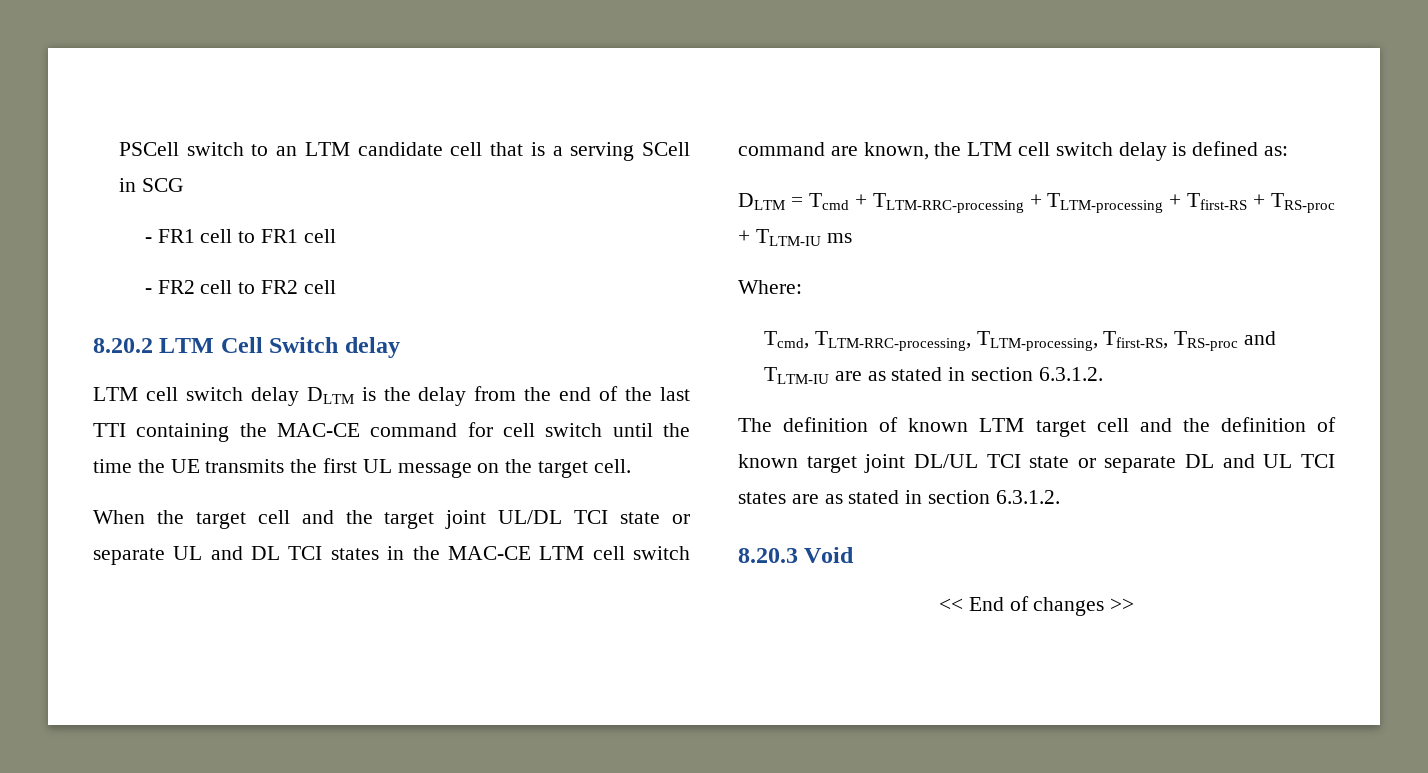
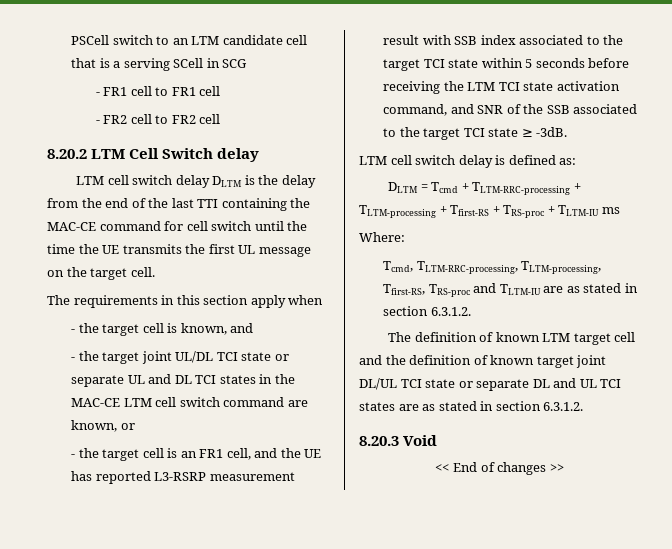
- When the target cell and the target joint UL/DL TCI state or separate UL and DL TCI states in the MAC-CE LTM cell switch command are known, the LTM cell switch delay is defined as:
+ The requirements in this section apply when
+ - the target cell is known, and
+ - the target joint UL/DL TCI state or separate UL and DL TCI states in the MAC-CE LTM cell switch command are known, or
+ - the target cell is an FR1 cell, and the UE has reported L3-RSRP measurement result with SSB index associated to the target TCI state within 5 seconds before receiving the LTM TCI state activation command, and SNR of the SSB associated to the target TCI state ≥ -3dB.
+ LTM cell switch delay is defined as:

